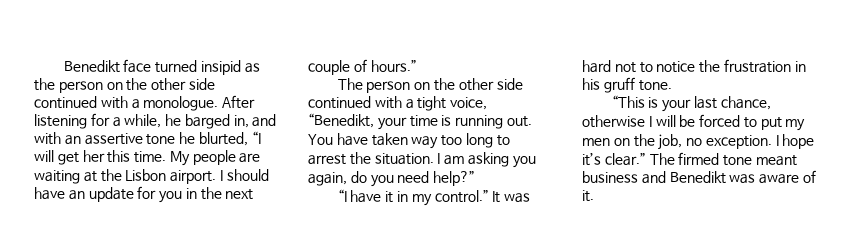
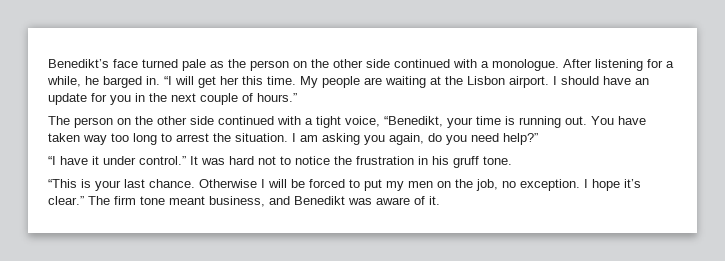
- Benedikt face turned insipid as the person on the other side continued with a monologue.
+ Benedikt’s face turned pale as the person on the other side continued with a monologue.
- After listening for a while, he barged in, and with an assertive tone he blurted, “I will get her this time.
+ After listening for a while, he barged in. “I will get her this time.
- “I have it in my control.”
+ “I have it under control.”
- “This is your last chance, otherwise I will be forced to put my men on the job, no exception.
+ “This is your last chance. Otherwise I will be forced to put my men on the job, no exception.
- The firmed tone meant business and Benedikt was aware of it.
+ The firm tone meant business, and Benedikt was aware of it.

